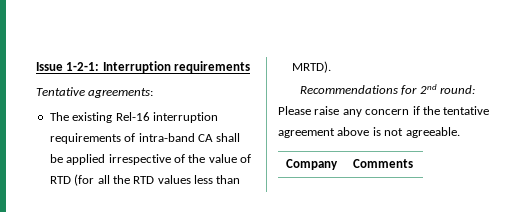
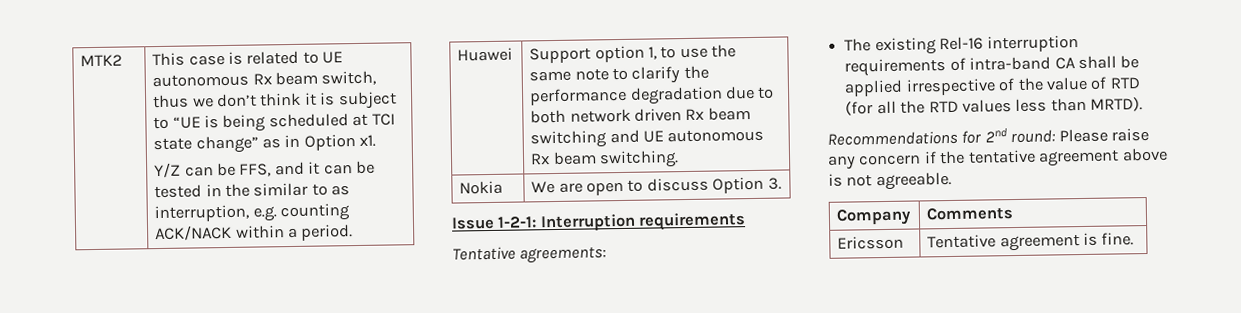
+ MTK2 | This case is related to UE autonomous Rx beam switch, thus we don’t think it is subject to “UE is being scheduled at TCI state change” as in Option x1.
+ Y/Z can be FFS, and it can be tested in the similar to as interruption, e.g. counting ACK/NACK within a period.
+ Huawei | Support option 1, to use the same note to clarify the performance degradation due to both network driven Rx beam switching and UE autonomous Rx beam switching.
+ Nokia | We are open to discuss Option 3.
+ Ericsson | Tentative agreement is fine.

